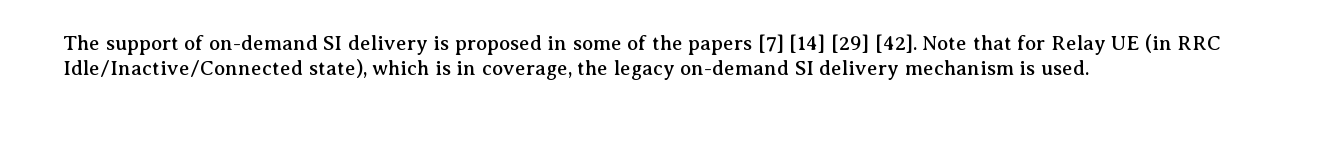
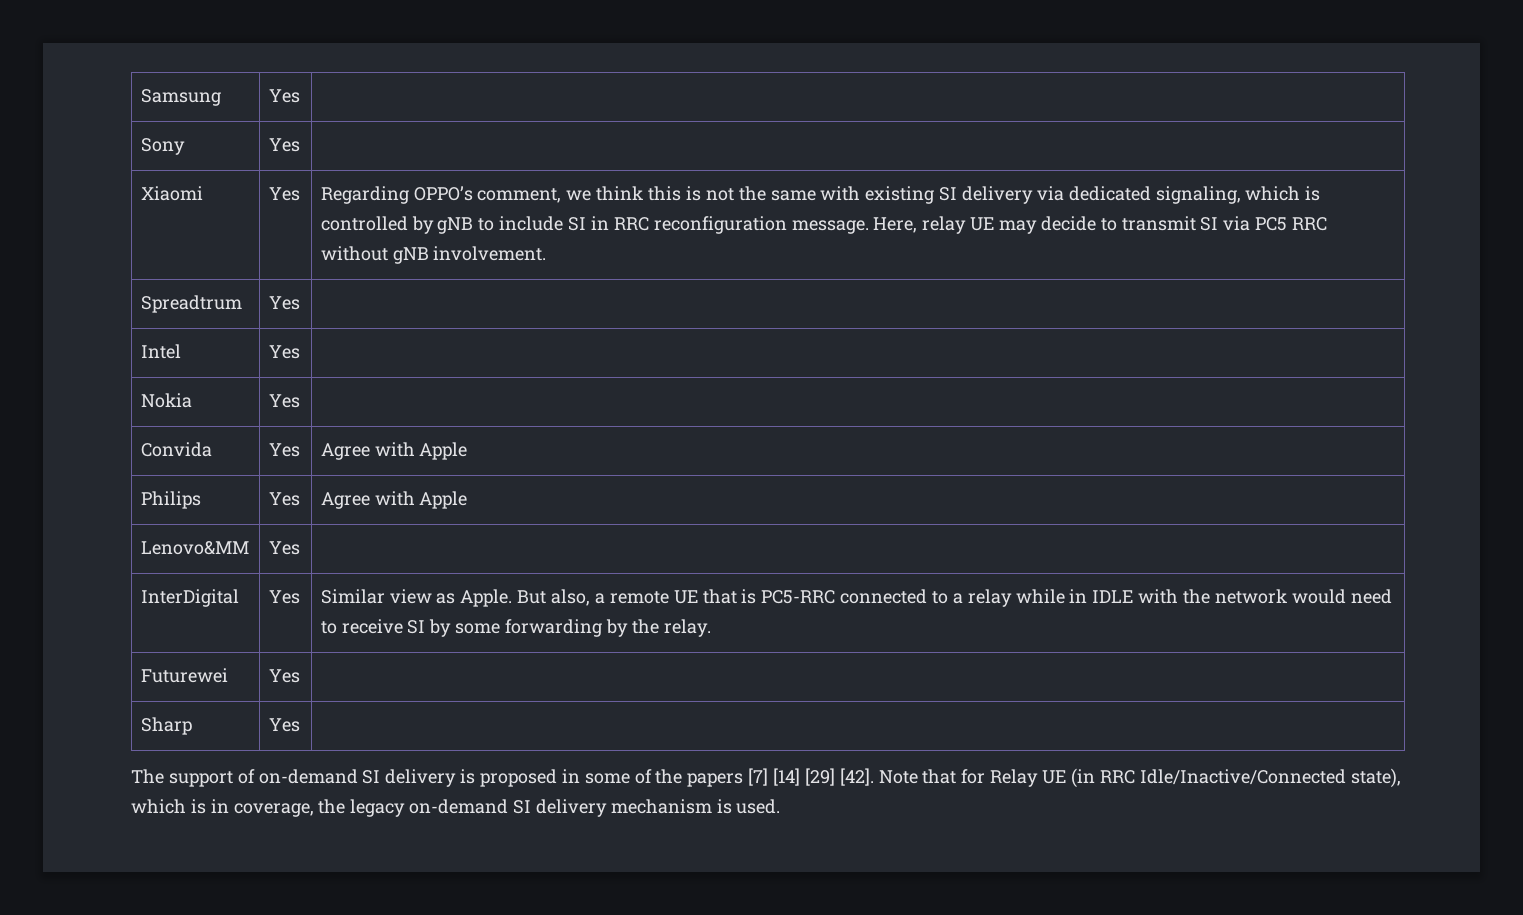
+ Samsung | Yes |
+ Sony | Yes |
+ Xiaomi | Yes | Regarding OPPO’s comment, we think this is not the same with existing SI delivery via dedicated signaling, which is controlled by gNB to include SI in RRC reconfiguration message. Here, relay UE may decide to transmit SI via PC5 RRC without gNB involvement.
+ Spreadtrum | Yes |
+ Intel | Yes |
+ Nokia | Yes |
+ Convida | Yes | Agree with Apple
+ Philips | Yes | Agree with Apple
+ Lenovo&MM | Yes |
+ InterDigital | Yes | Similar view as Apple. But also, a remote UE that is PC5-RRC connected to a relay while in IDLE with the network would need to receive SI by some forwarding by the relay.
+ Futurewei | Yes |
+ Sharp | Yes |

